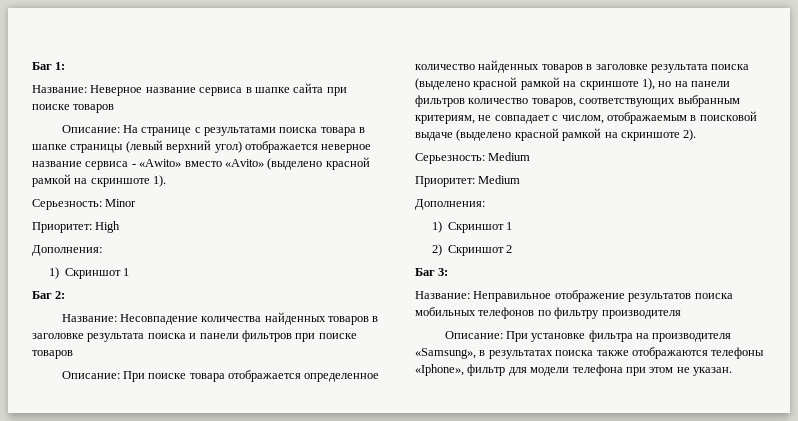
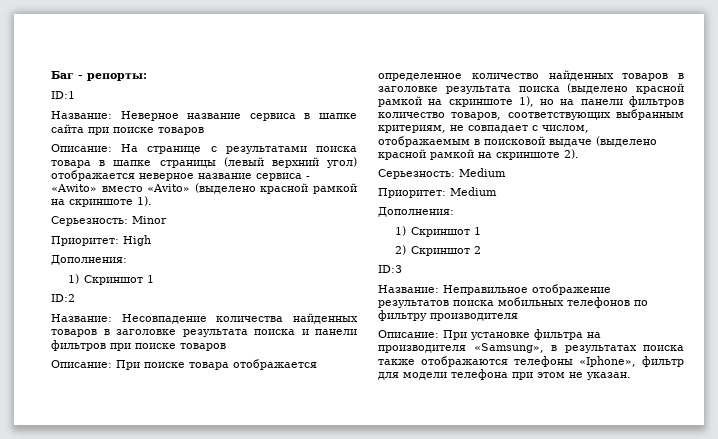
- Баг 1:
+ Баг - репорты:
+ ID:1
- Баг 2:
+ ID:2
- Баг 3:
+ ID:3

